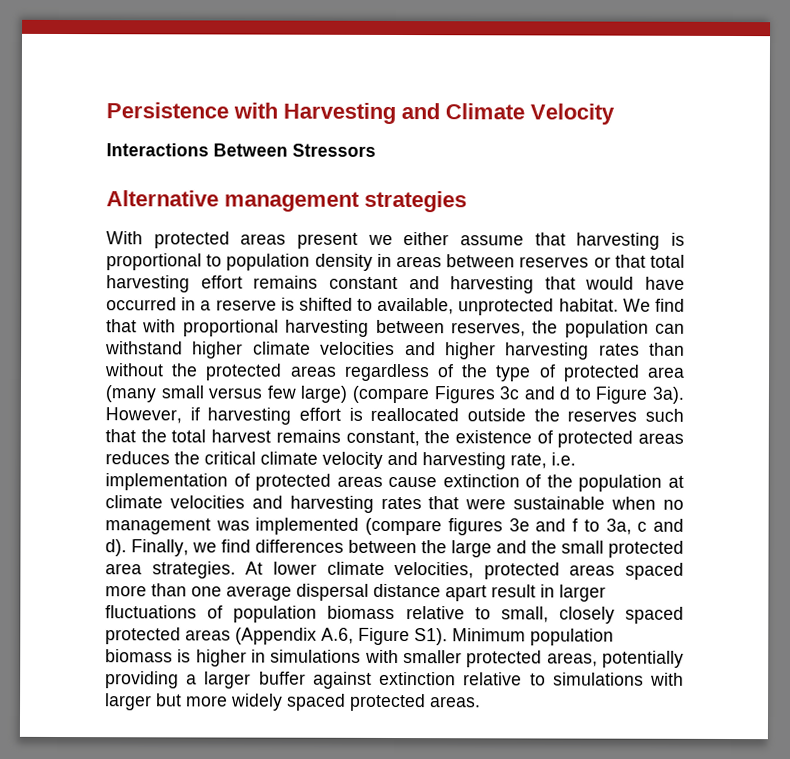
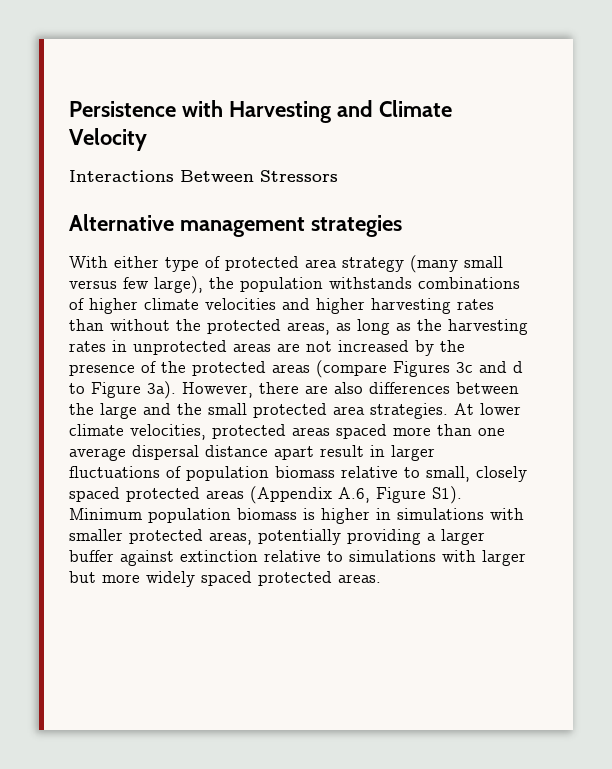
- With protected areas present we either assume that harvesting is proportional to population density in areas between reserves or that total harvesting effort remains constant and harvesting that would have occurred in a reserve is shifted to available, unprotected habitat. We find that with proportional harvesting between reserves, the population can withstand higher climate velocities and higher harvesting rates than without the protected areas regardless of the type of protected area (many small versus few large) (compare Figures 3c and d to Figure 3a).
+ With either type of protected area strategy (many small versus few large), the population withstands combinations of higher climate velocities and higher harvesting rates than without the protected areas, as long as the harvesting rates in unprotected areas are not increased by the presence of the protected areas (compare Figures 3c and d to Figure 3a).
- However, if harvesting effort is reallocated outside the reserves such that the total harvest remains constant, the existence of protected areas reduces the critical climate velocity and harvesting rate, i.e. implementation of protected areas cause extinction of the population at climate velocities and harvesting rates that were sustainable when no management was implemented (compare figures 3e and f to 3a, c and d). Finally, we find differences between the large and the small protected area strategies.
+ However, there are also differences between the large and the small protected area strategies.

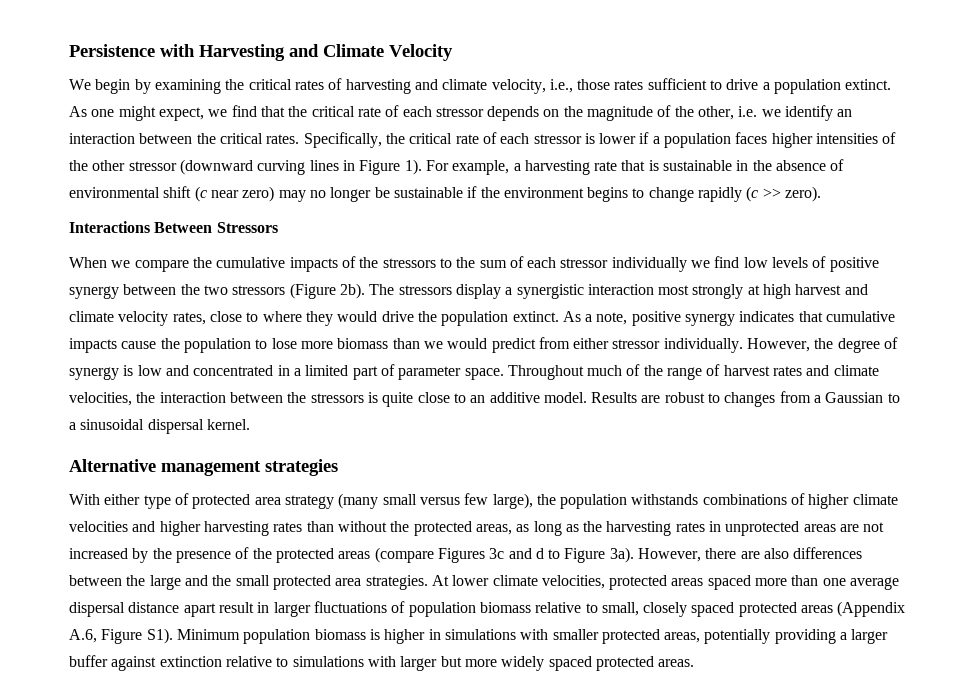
+ We begin by examining the critical rates of harvesting and climate velocity, i.e., those rates sufficient to drive a population extinct. As one might expect, we find that the critical rate of each stressor depends on the magnitude of the other, i.e. we identify an interaction between the critical rates. Specifically, the critical rate of each stressor is lower if a population faces higher intensities of the other stressor (downward curving lines in Figure 1). For example, a harvesting rate that is sustainable in the absence of environmental shift (c near zero) may no longer be sustainable if the environment begins to change rapidly (c >> zero).
  Interactions Between Stressors
+ When we compare the cumulative impacts of the stressors to the sum of each stressor individually we find low levels of positive synergy between the two stressors (Figure 2b). The stressors display a synergistic interaction most strongly at high harvest and climate velocity rates, close to where they would drive the population extinct. As a note, positive synergy indicates that cumulative impacts cause the population to lose more biomass than we would predict from either stressor individually. However, the degree of synergy is low and concentrated in a limited part of parameter space. Throughout much of the range of harvest rates and climate velocities, the interaction between the stressors is quite close to an additive model. Results are robust to changes from a Gaussian to a sinusoidal dispersal kernel.

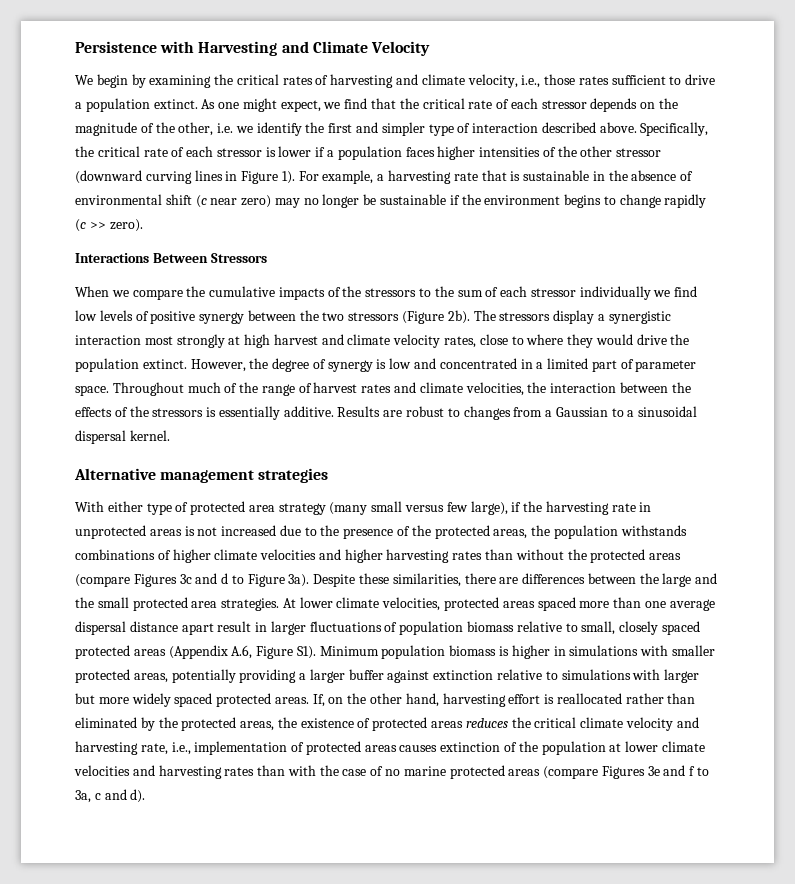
- As one might expect, we find that the critical rate of each stressor depends on the magnitude of the other, i.e. we identify an interaction between the critical rates.
+ As one might expect, we find that the critical rate of each stressor depends on the magnitude of the other, i.e. we identify the first and simpler type of interaction described above.
- As a note, positive synergy indicates that cumulative impacts cause the population to lose more biomass than we would predict from either stressor individually.
- Throughout much of the range of harvest rates and climate velocities, the interaction between the stressors is quite close to an additive model.
+ Throughout much of the range of harvest rates and climate velocities, the interaction between the effects of the stressors is essentially additive.
- With either type of protected area strategy (many small versus few large), the population withstands combinations of higher climate velocities and higher harvesting rates than without the protected areas, as long as the harvesting rates in unprotected areas are not increased by the presence of the protected areas (compare Figures 3c and d to Figure 3a).
+ With either type of protected area strategy (many small versus few large), if the harvesting rate in unprotected areas is not increased due to the presence of the protected areas, the population withstands combinations of higher climate velocities and higher harvesting rates than without the protected areas (compare Figures 3c and d to Figure 3a).
- However, there are also differences between the large and the small protected area strategies.
+ Despite these similarities, there are differences between the large and the small protected area strategies.
+ If, on the other hand, harvesting effort is reallocated rather than eliminated by the protected areas, the existence of protected areas reduces the critical climate velocity and harvesting rate, i.e., implementation of protected areas causes extinction of the population at lower climate velocities and harvesting rates than with the case of no marine protected areas (compare Figures 3e and f to 3a, c and d).

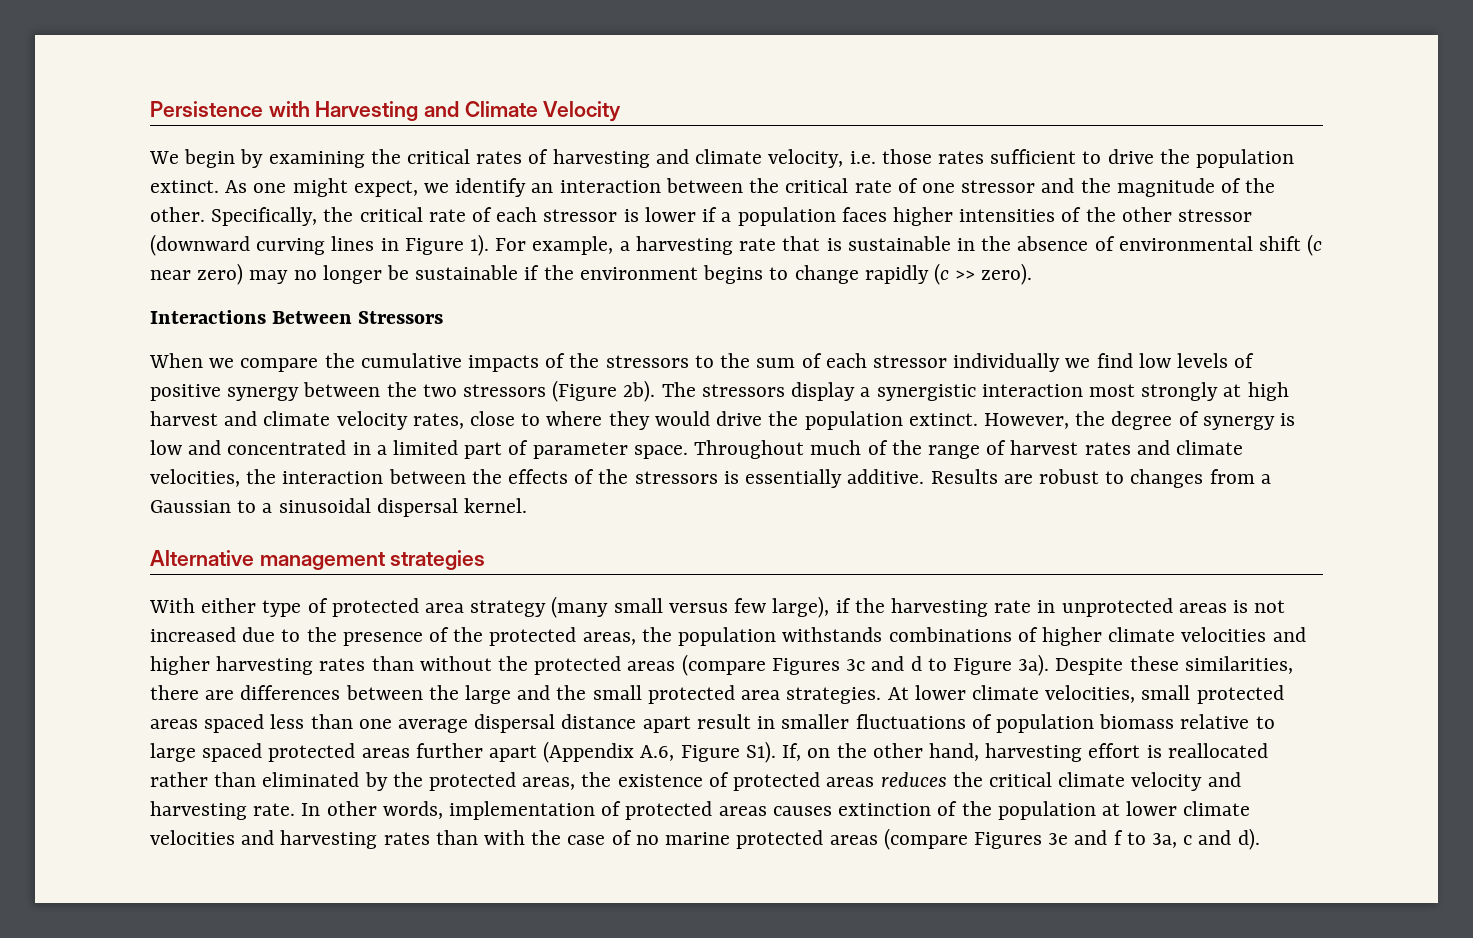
- We begin by examining the critical rates of harvesting and climate velocity, i.e., those rates sufficient to drive a population extinct.
+ We begin by examining the critical rates of harvesting and climate velocity, i.e. those rates sufficient to drive the population extinct.
- As one might expect, we find that the critical rate of each stressor depends on the magnitude of the other, i.e. we identify the first and simpler type of interaction described above.
+ As one might expect, we identify an interaction between the critical rate of one stressor and the magnitude of the other.
- At lower climate velocities, protected areas spaced more than one average dispersal distance apart result in larger fluctuations of population biomass relative to small, closely spaced protected areas (Appendix A.6, Figure S1). Minimum population biomass is higher in simulations with smaller protected areas, potentially providing a larger buffer against extinction relative to simulations with larger but more widely spaced protected areas. If, on the other hand, harvesting effort is reallocated rather than eliminated by the protected areas, the existence of protected areas reduces the critical climate velocity and harvesting rate, i.e., implementation of protected areas causes extinction of the population at lower climate velocities and harvesting rates than with the case of no marine protected areas (compare Figures 3e and f to 3a, c and d).
+ At lower climate velocities, small protected areas spaced less than one average dispersal distance apart result in smaller fluctuations of population biomass relative to large spaced protected areas further apart (Appendix A.6, Figure S1). If, on the other hand, harvesting effort is reallocated rather than eliminated by the protected areas, the existence of protected areas reduces the critical climate velocity and harvesting rate. In other words, implementation of protected areas causes extinction of the population at lower climate velocities and harvesting rates than with the case of no marine protected areas (compare Figures 3e and f to 3a, c and d).

